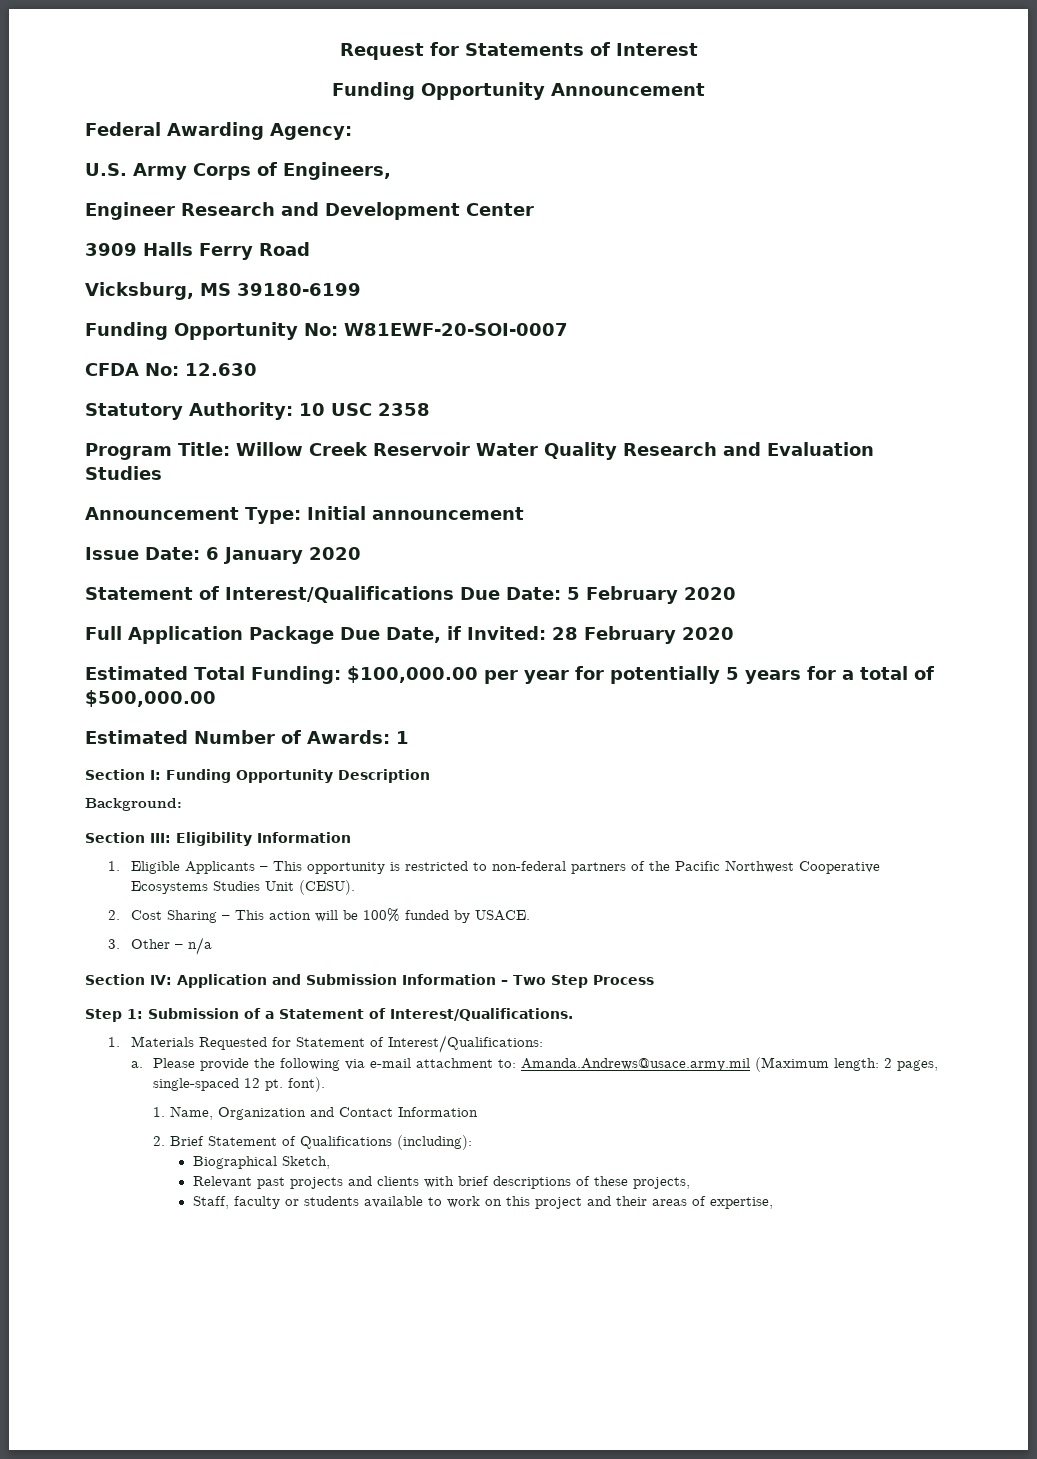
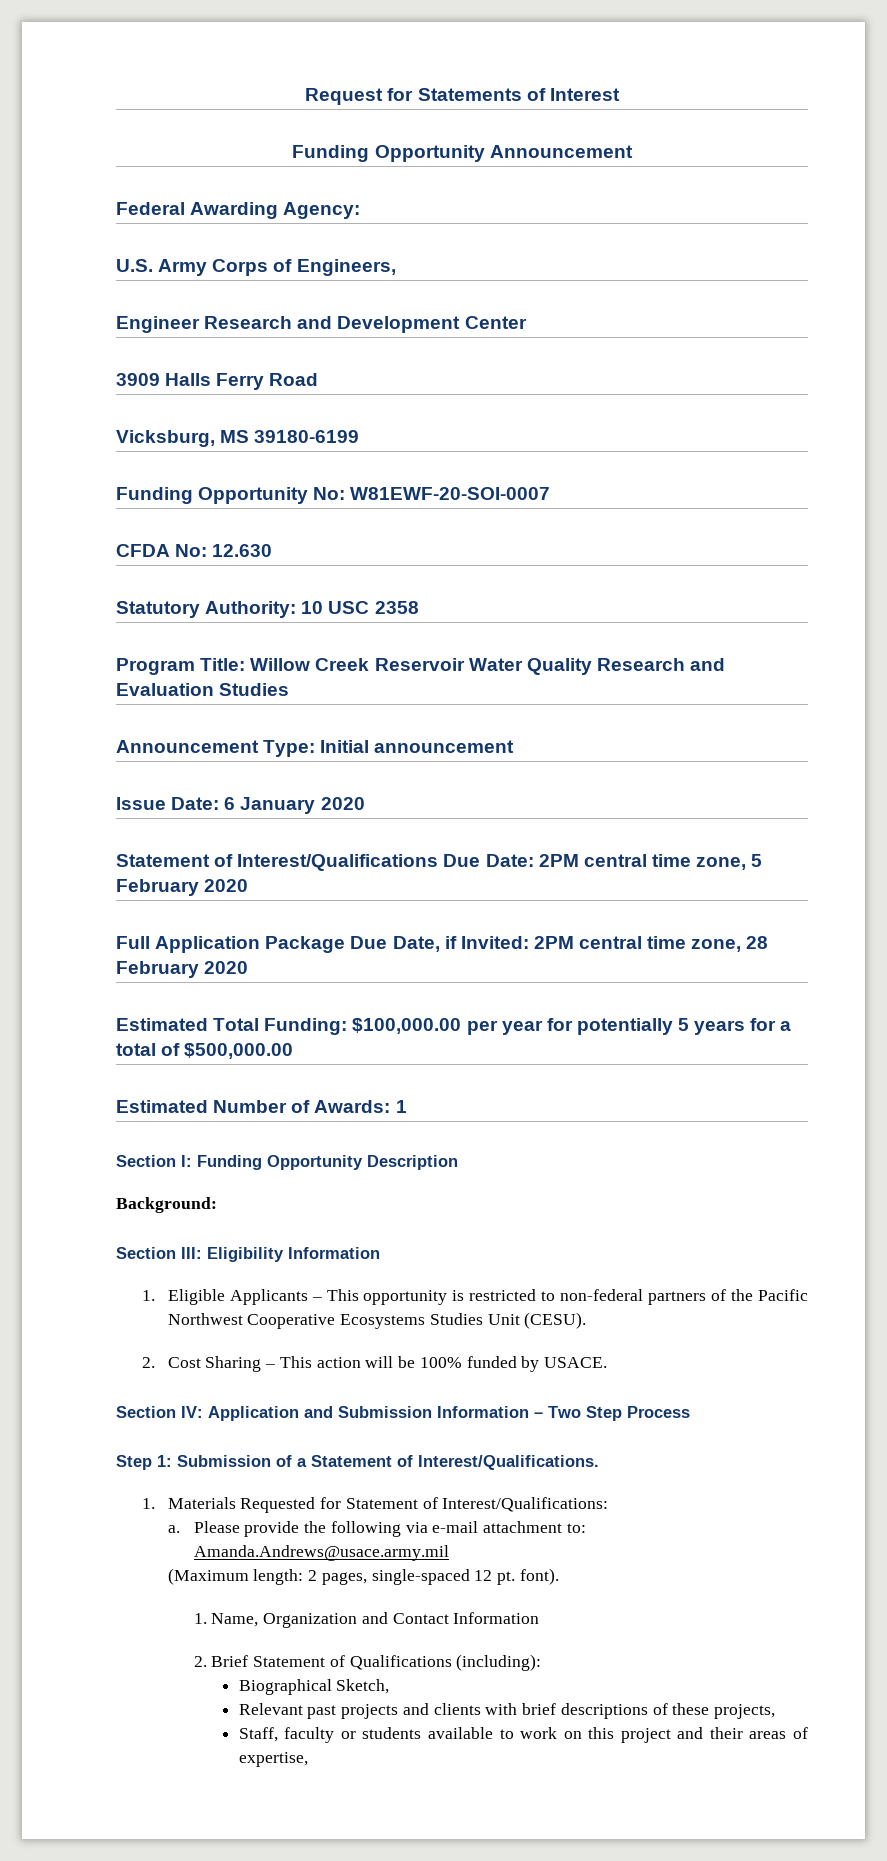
- Statement of Interest/Qualifications Due Date: 5 February 2020
+ Statement of Interest/Qualifications Due Date: 2PM central time zone, 5 February 2020
- Full Application Package Due Date, if Invited: 28 February 2020
+ Full Application Package Due Date, if Invited: 2PM central time zone, 28 February 2020
- 3. Other – n/a
- Please provide the following via e-mail attachment to: Amanda.Andrews@usace.army.mil (Maximum length: 2 pages, single-spaced 12 pt. font).
+ Please provide the following via e-mail attachment to: Amanda.Andrews@usace.army.mil
+ (Maximum length: 2 pages, single-spaced 12 pt. font).

